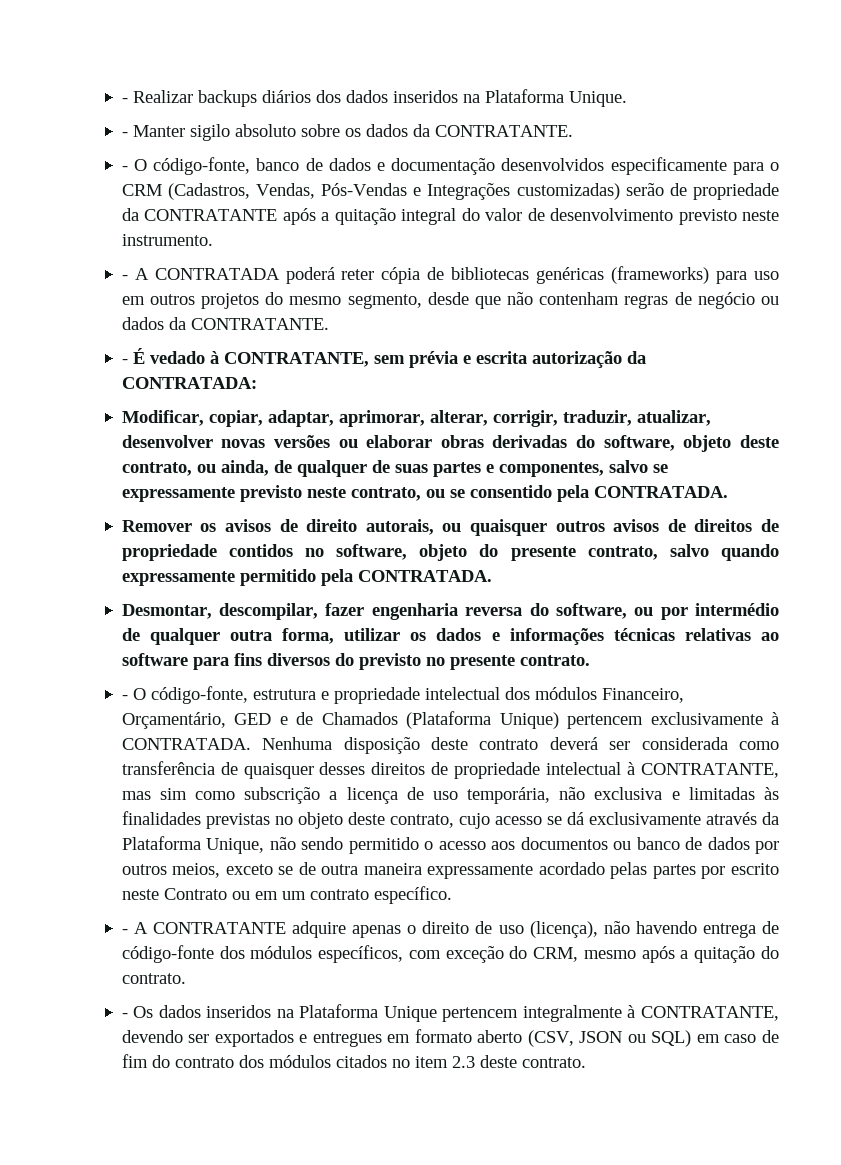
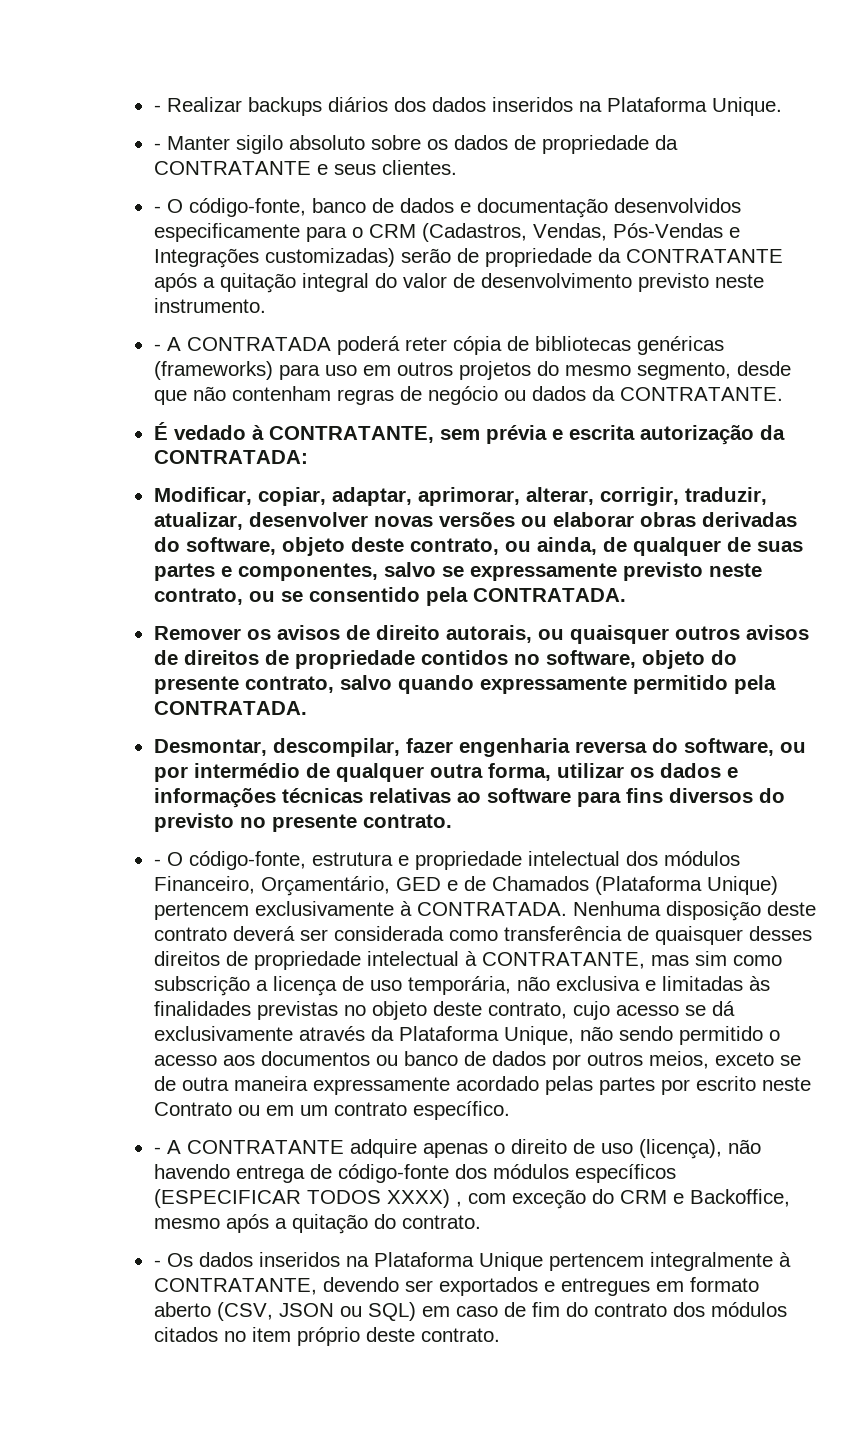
- - Manter sigilo absoluto sobre os dados da CONTRATANTE.
+ - Manter sigilo absoluto sobre os dados de propriedade da CONTRATANTE e seus clientes.
- - É vedado à CONTRATANTE, sem prévia e escrita autorização da CONTRATADA:
+ É vedado à CONTRATANTE, sem prévia e escrita autorização da CONTRATADA:
- - A CONTRATANTE adquire apenas o direito de uso (licença), não havendo entrega de código-fonte dos módulos específicos, com exceção do CRM, mesmo após a quitação do contrato.
+ - A CONTRATANTE adquire apenas o direito de uso (licença), não havendo entrega de código-fonte dos módulos específicos (ESPECIFICAR TODOS XXXX) , com exceção do CRM e Backoffice, mesmo após a quitação do contrato.
- - Os dados inseridos na Plataforma Unique pertencem integralmente à CONTRATANTE, devendo ser exportados e entregues em formato aberto (CSV, JSON ou SQL) em caso de fim do contrato dos módulos citados no item 2.3 deste contrato.
+ - Os dados inseridos na Plataforma Unique pertencem integralmente à CONTRATANTE, devendo ser exportados e entregues em formato aberto (CSV, JSON ou SQL) em caso de fim do contrato dos módulos citados no item próprio deste contrato.

